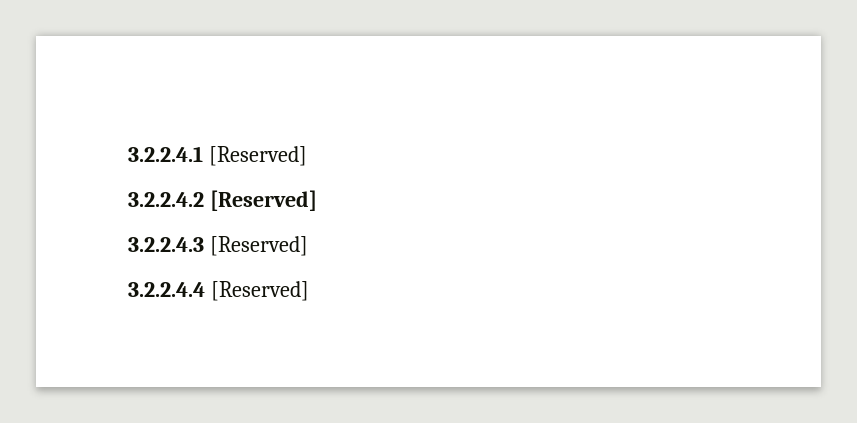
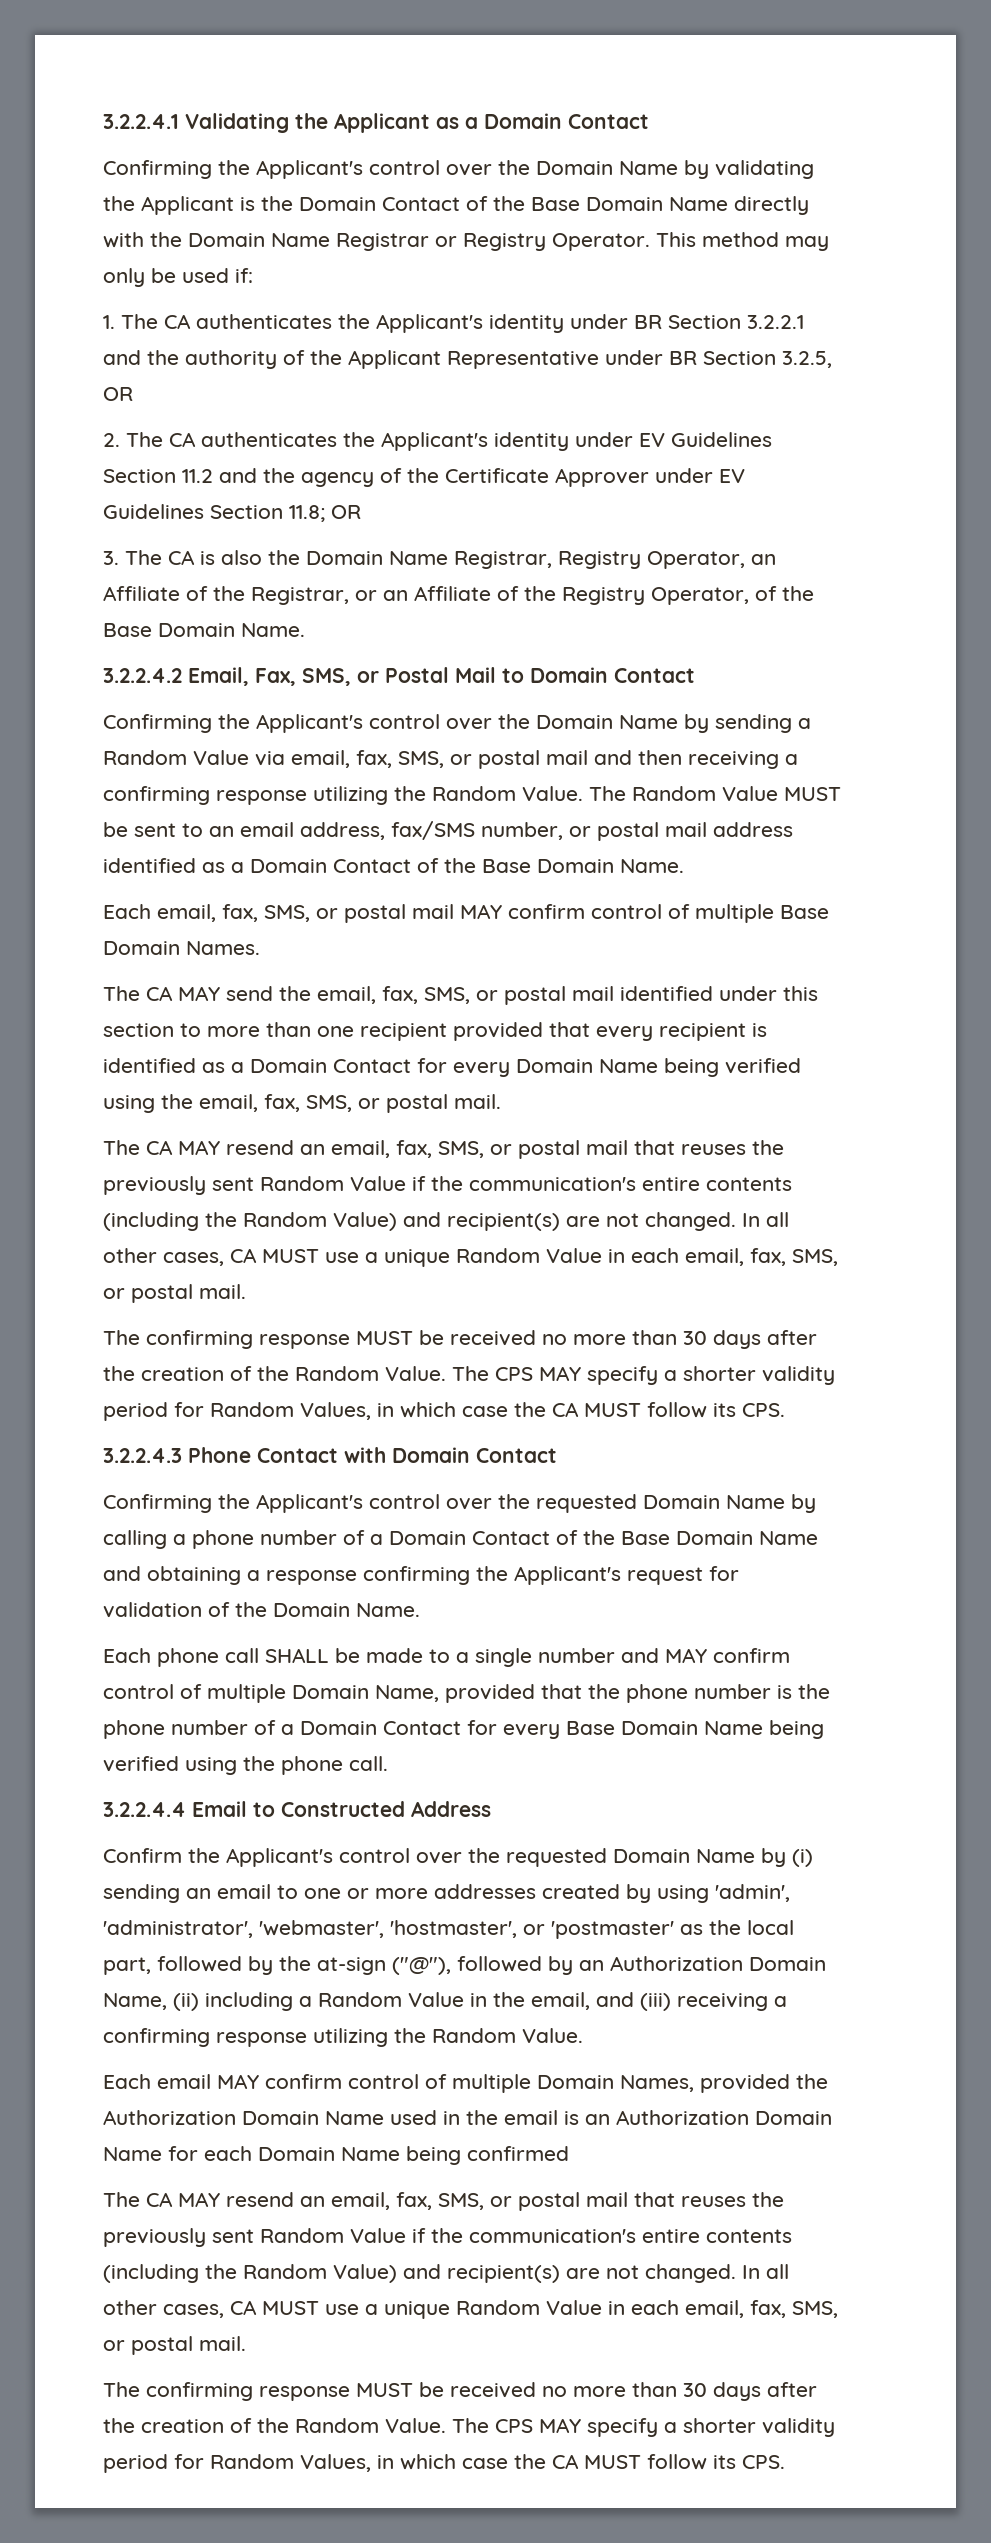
- 3.2.2.4.1 [Reserved]
- 3.2.2.4.2 [Reserved]
- 3.2.2.4.3 [Reserved]
- 3.2.2.4.4 [Reserved]
+ 3.2.2.4.1 Validating the Applicant as a Domain Contact
+ Confirming the Applicant's control over the Domain Name by validating the Applicant is the Domain Contact of the Base Domain Name directly with the Domain Name Registrar or Registry Operator. This method may only be used if:
+ 1. The CA authenticates the Applicant's identity under BR Section 3.2.2.1 and the authority of the Applicant Representative under BR Section 3.2.5, OR
+ 2. The CA authenticates the Applicant's identity under EV Guidelines Section 11.2 and the agency of the Certificate Approver under EV Guidelines Section 11.8; OR
+ 3. The CA is also the Domain Name Registrar, Registry Operator, an Affiliate of the Registrar, or an Affiliate of the Registry Operator, of the Base Domain Name.
+ 3.2.2.4.2 Email, Fax, SMS, or Postal Mail to Domain Contact
+ Confirming the Applicant's control over the Domain Name by sending a Random Value via email, fax, SMS, or postal mail and then receiving a confirming response utilizing the Random Value. The Random Value MUST be sent to an email address, fax/SMS number, or postal mail address identified as a Domain Contact of the Base Domain Name.
+ Each email, fax, SMS, or postal mail MAY confirm control of multiple Base Domain Names.
+ The CA MAY send the email, fax, SMS, or postal mail identified under this section to more than one recipient provided that every recipient is identified as a Domain Contact for every Domain Name being verified using the email, fax, SMS, or postal mail.
+ The CA MAY resend an email, fax, SMS, or postal mail that reuses the previously sent Random Value if the communication's entire contents (including the Random Value) and recipient(s) are not changed. In all other cases, CA MUST use a unique Random Value in each email, fax, SMS, or postal mail.
+ The confirming response MUST be received no more than 30 days after the creation of the Random Value. The CPS MAY specify a shorter validity period for Random Values, in which case the CA MUST follow its CPS.
+ 3.2.2.4.3 Phone Contact with Domain Contact
+ Confirming the Applicant's control over the requested Domain Name by calling a phone number of a Domain Contact of the Base Domain Name and obtaining a response confirming the Applicant's request for validation of the Domain Name.
+ Each phone call SHALL be made to a single number and MAY confirm control of multiple Domain Name, provided that the phone number is the phone number of a Domain Contact for every Base Domain Name being verified using the phone call.
+ 3.2.2.4.4 Email to Constructed Address
+ Confirm the Applicant's control over the requested Domain Name by (i) sending an email to one or more addresses created by using 'admin', 'administrator', 'webmaster', 'hostmaster', or 'postmaster' as the local part, followed by the at-sign ("@"), followed by an Authorization Domain Name, (ii) including a Random Value in the email, and (iii) receiving a confirming response utilizing the Random Value.
+ Each email MAY confirm control of multiple Domain Names, provided the Authorization Domain Name used in the email is an Authorization Domain Name for each Domain Name being confirmed
+ The CA MAY resend an email, fax, SMS, or postal mail that reuses the previously sent Random Value if the communication's entire contents (including the Random Value) and recipient(s) are not changed. In all other cases, CA MUST use a unique Random Value in each email, fax, SMS, or postal mail.
+ The confirming response MUST be received no more than 30 days after the creation of the Random Value. The CPS MAY specify a shorter validity period for Random Values, in which case the CA MUST follow its CPS.

